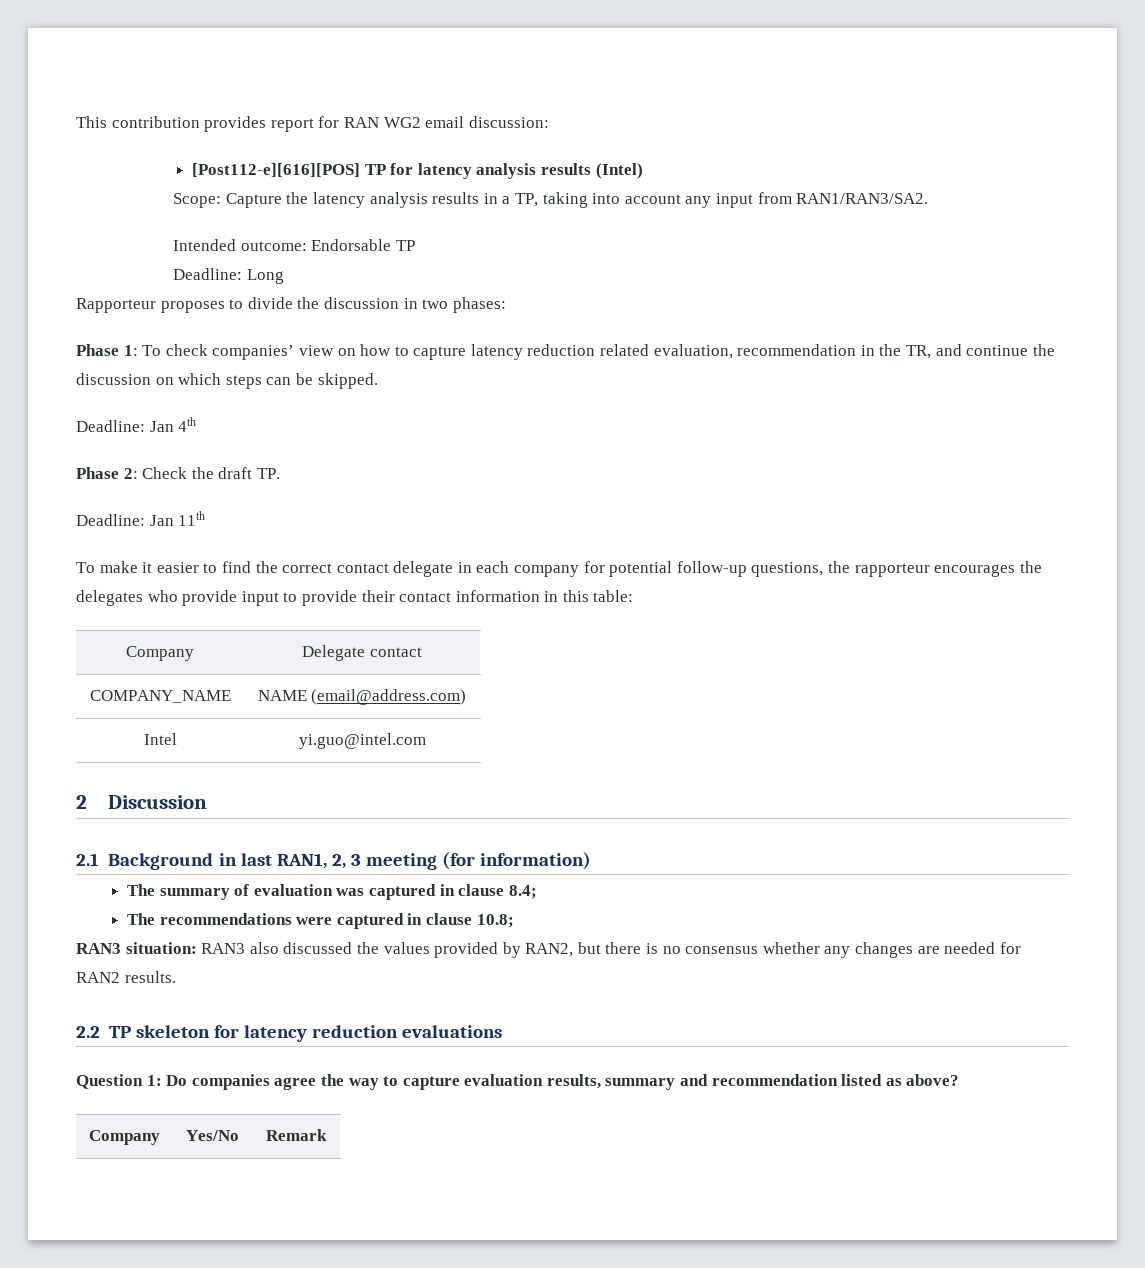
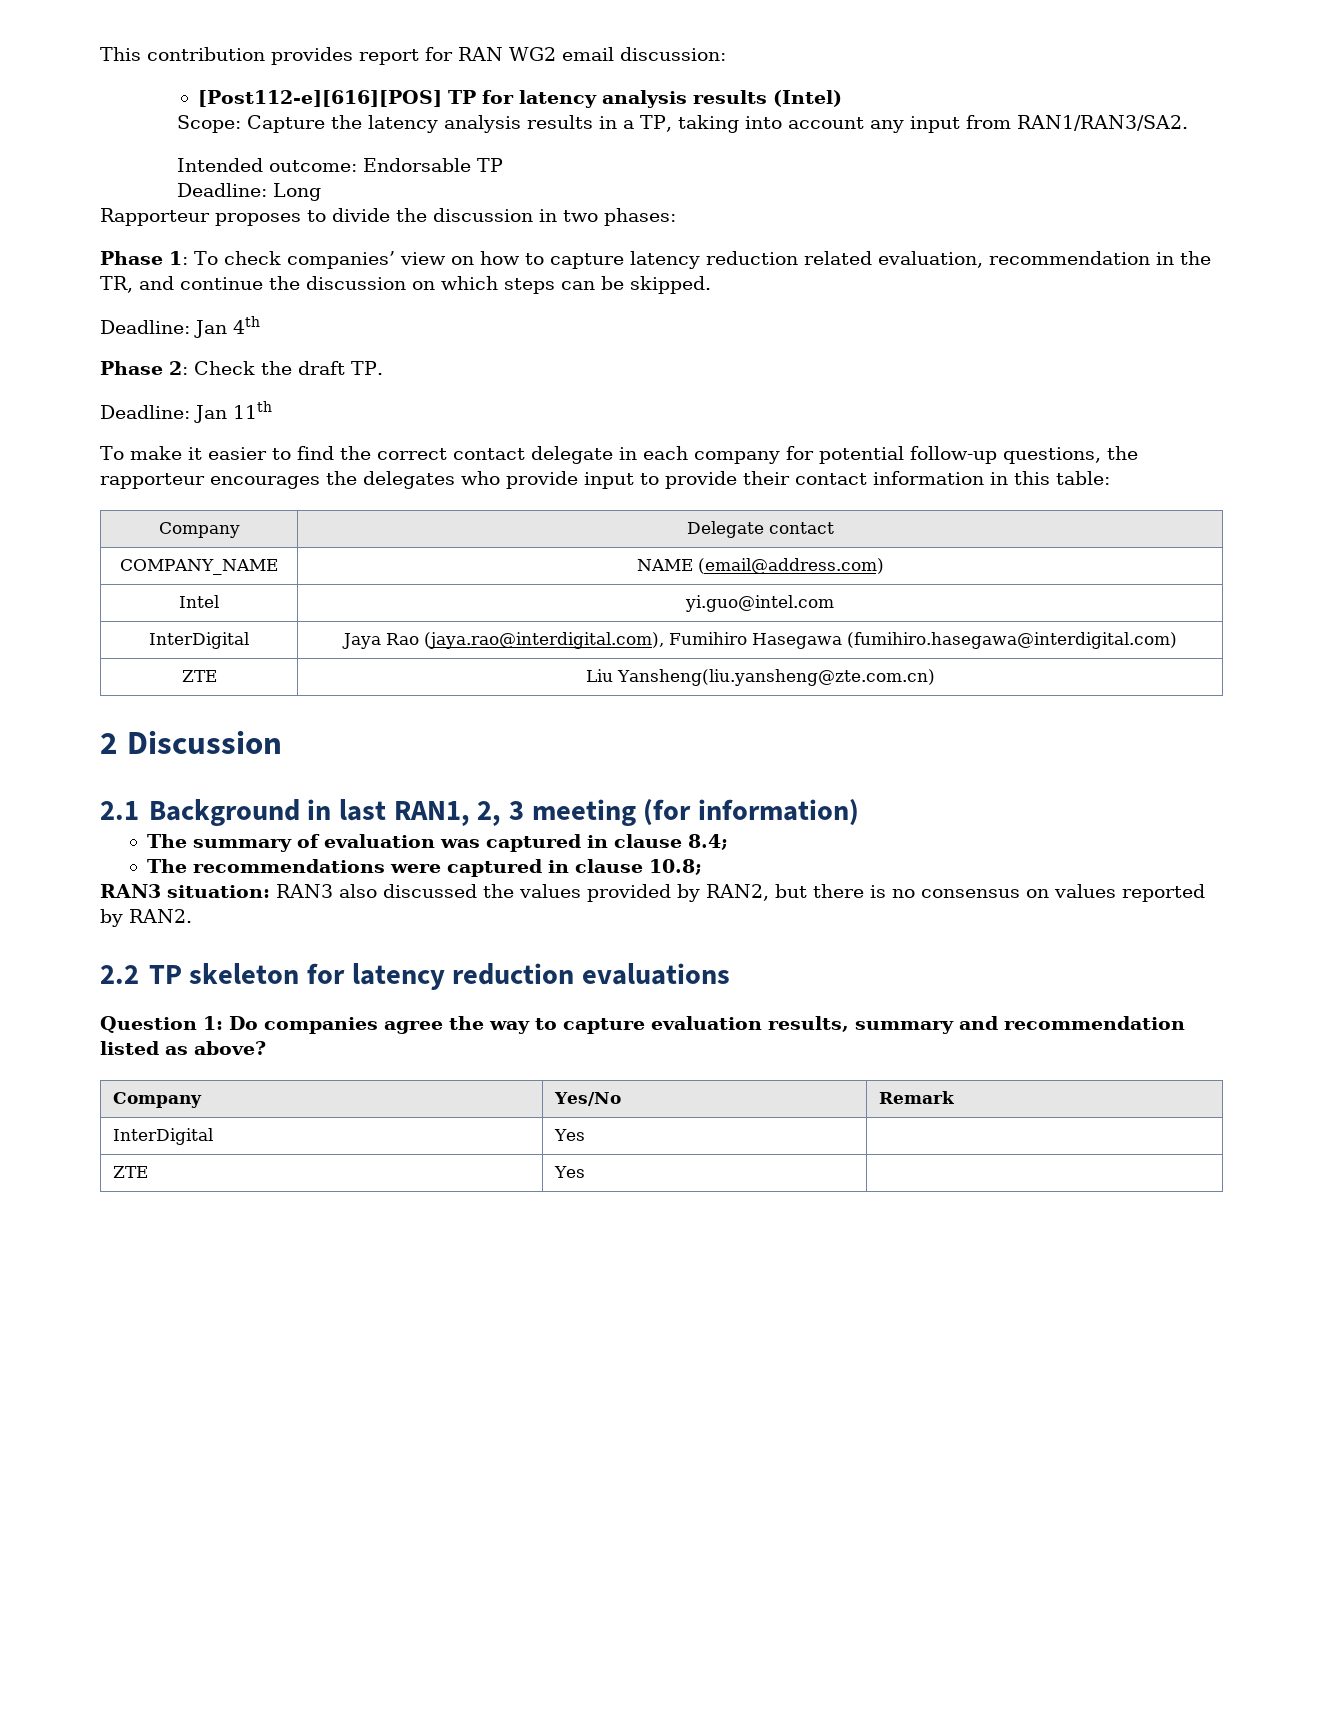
+ InterDigital | Jaya Rao (jaya.rao@interdigital.com), Fumihiro Hasegawa (fumihiro.hasegawa@interdigital.com)
+ ZTE | Liu Yansheng(liu.yansheng@zte.com.cn)
- RAN3 situation: RAN3 also discussed the values provided by RAN2, but there is no consensus whether any changes are needed for RAN2 results.
+ RAN3 situation: RAN3 also discussed the values provided by RAN2, but there is no consensus on values reported by RAN2.
+ InterDigital | Yes |
+ ZTE | Yes |

